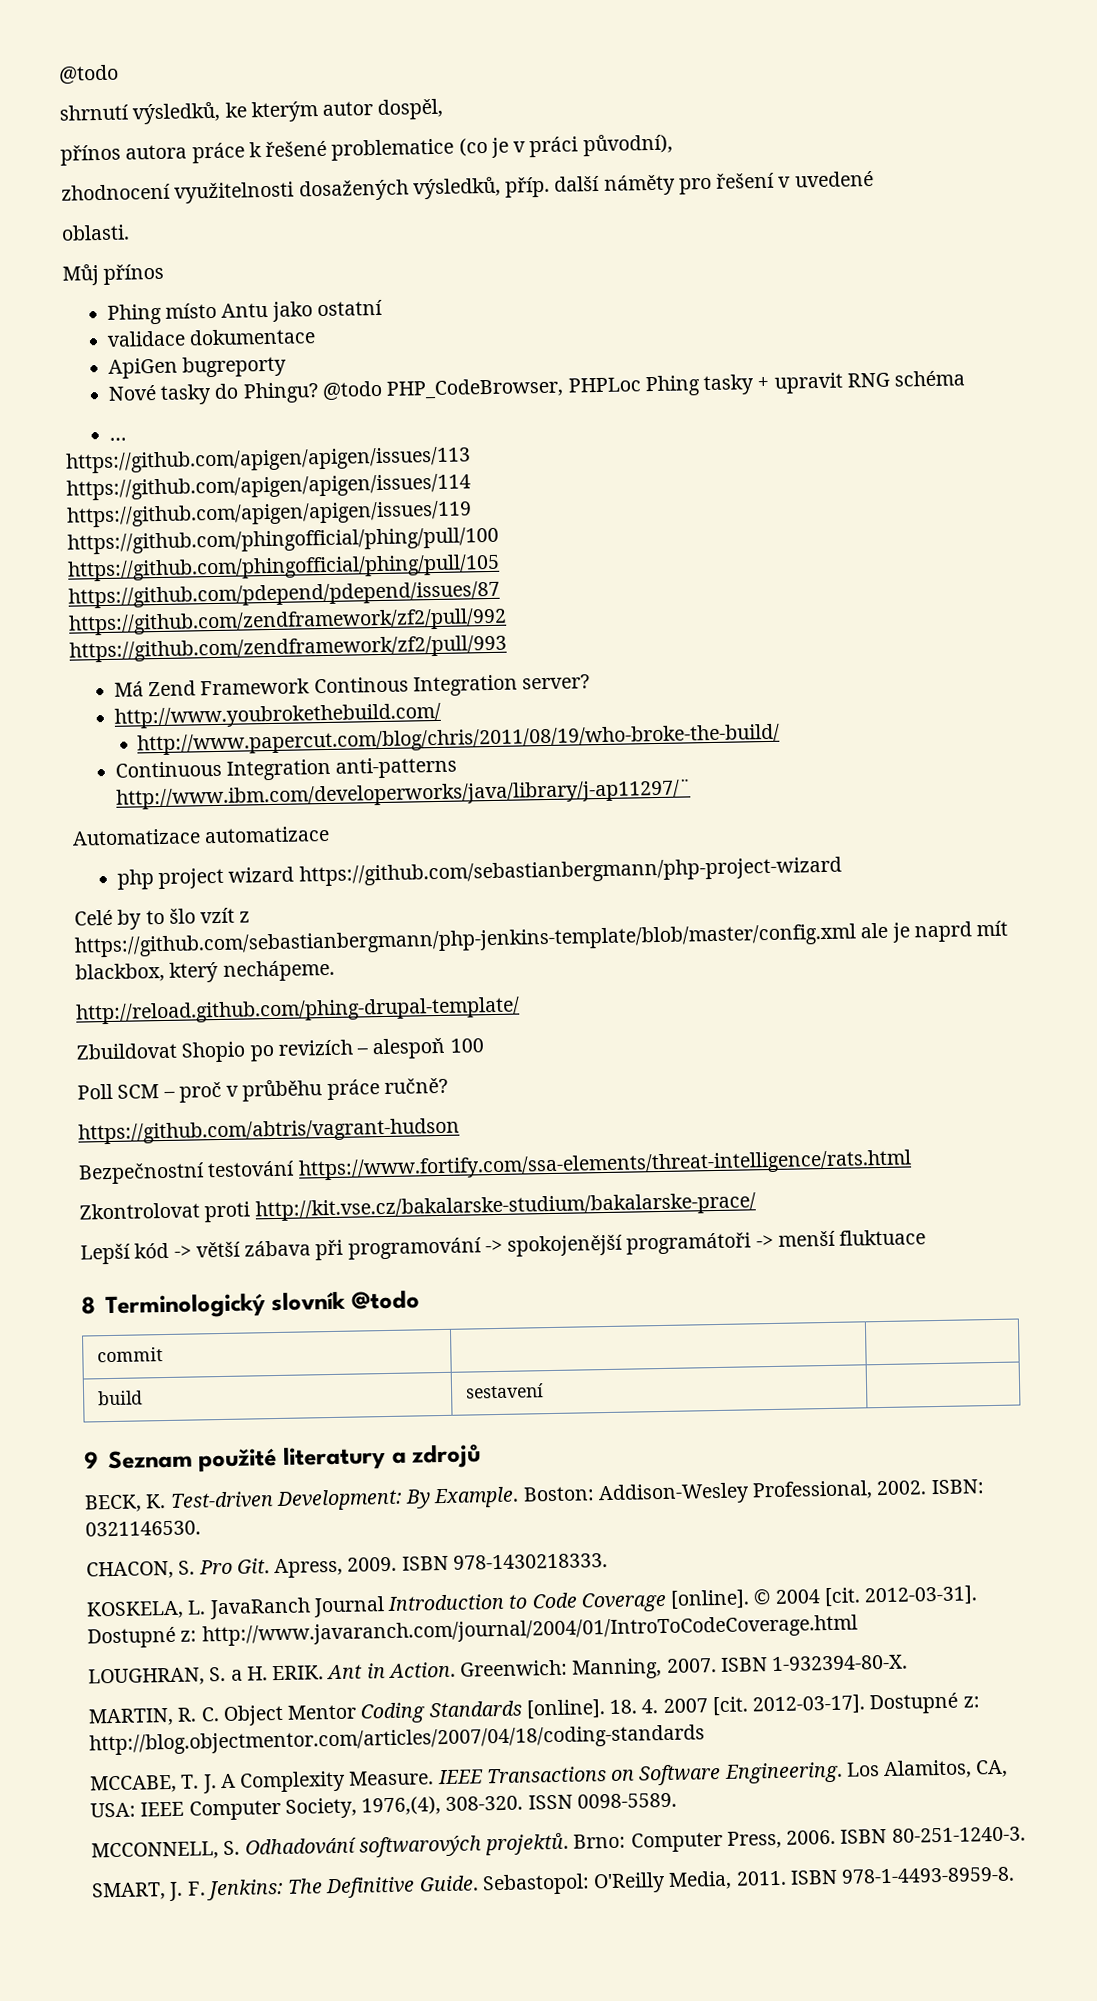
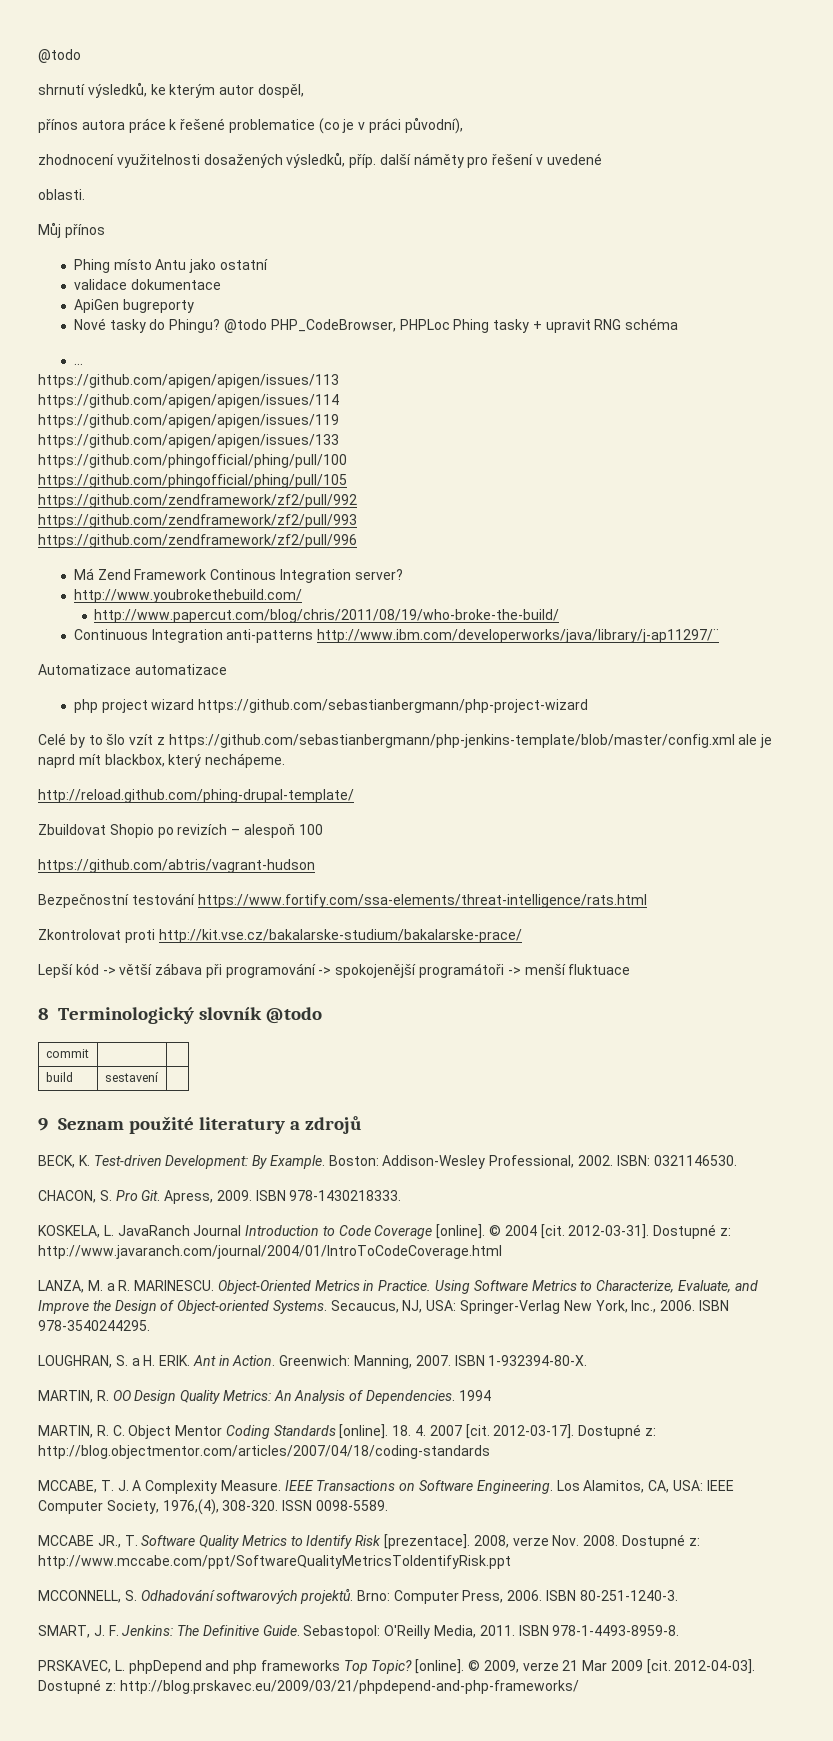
+ https://github.com/apigen/apigen/issues/133
- https://github.com/pdepend/pdepend/issues/87
+ https://github.com/zendframework/zf2/pull/996
- Poll SCM – proč v průběhu práce ručně?
+ LANZA, M. a R. MARINESCU. Object-Oriented Metrics in Practice. Using Software Metrics to Characterize, Evaluate, and Improve the Design of Object-oriented Systems. Secaucus, NJ, USA: Springer-Verlag New York, Inc., 2006. ISBN 978-3540244295.
+ MARTIN, R. OO Design Quality Metrics: An Analysis of Dependencies. 1994
+ MCCABE JR., T. Software Quality Metrics to Identify Risk [prezentace]. 2008, verze Nov. 2008. Dostupné z: http://www.mccabe.com/ppt/SoftwareQualityMetricsToIdentifyRisk.ppt
+ PRSKAVEC, L. phpDepend and php frameworks Top Topic? [online]. © 2009, verze 21 Mar 2009 [cit. 2012-04-03]. Dostupné z: http://blog.prskavec.eu/2009/03/21/phpdepend-and-php-frameworks/

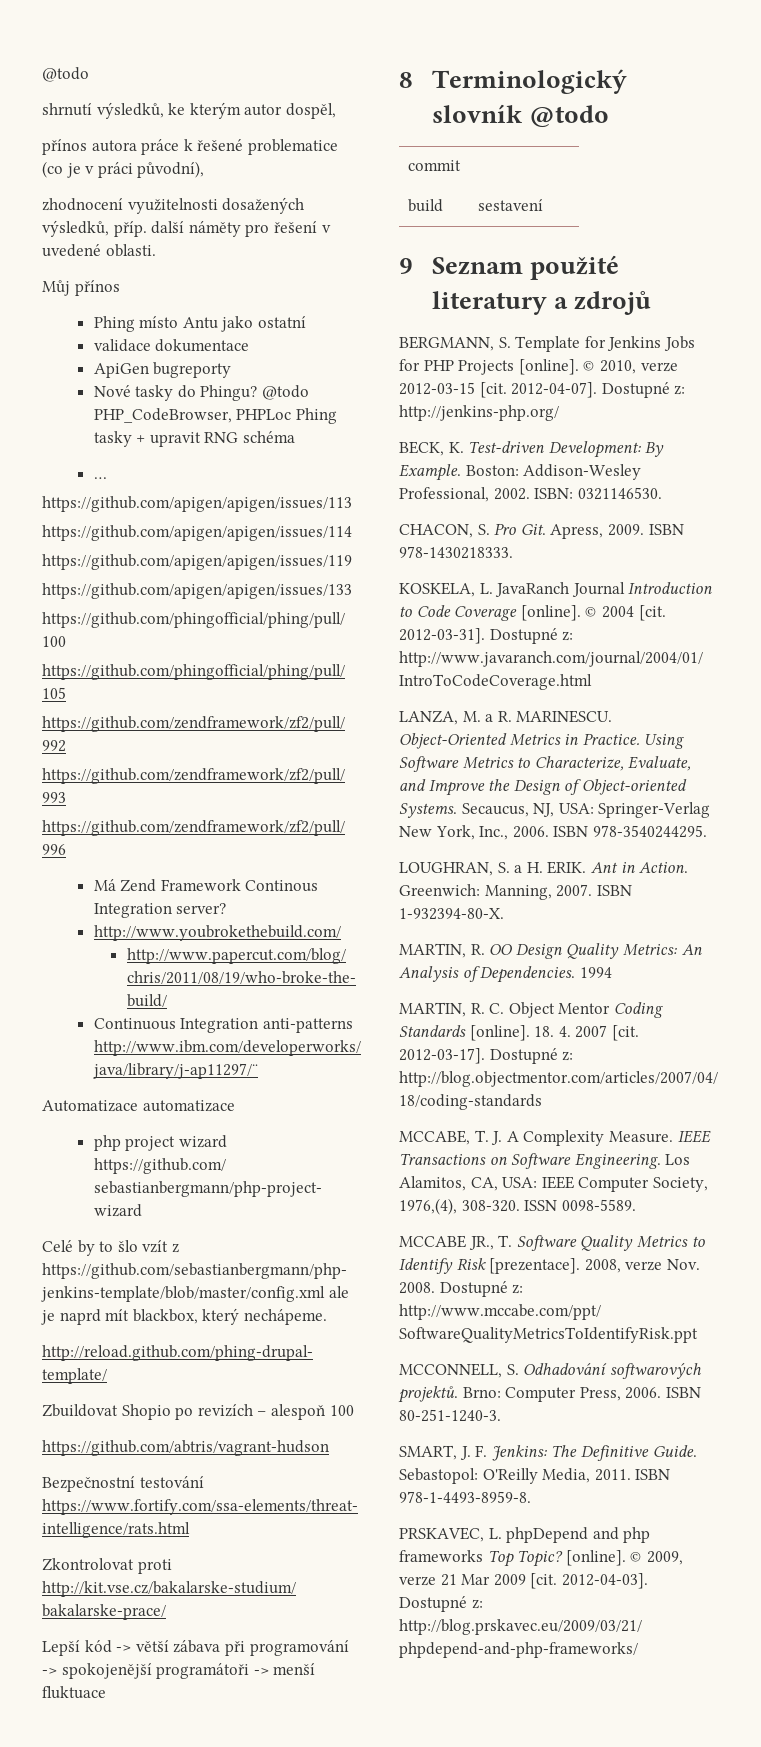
- zhodnocení využitelnosti dosažených výsledků, příp. další náměty pro řešení v uvedené
- oblasti.
+ zhodnocení využitelnosti dosažených výsledků, příp. další náměty pro řešení v uvedené oblasti.
+ BERGMANN, S. Template for Jenkins Jobs for PHP Projects [online]. © 2010, verze 2012-03-15 [cit. 2012-04-07]. Dostupné z: http://jenkins-php.org/

